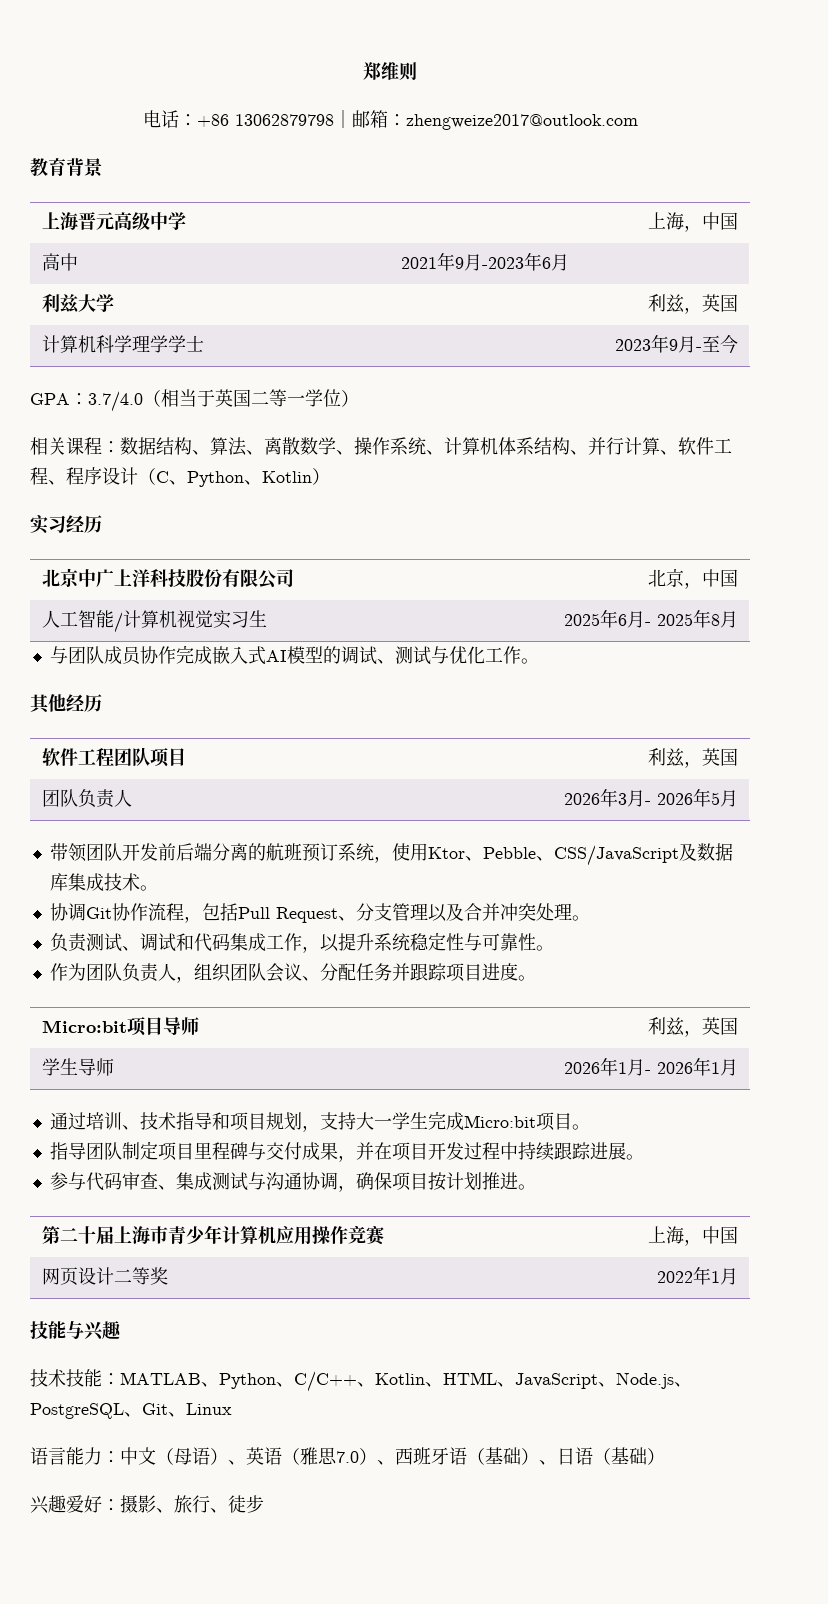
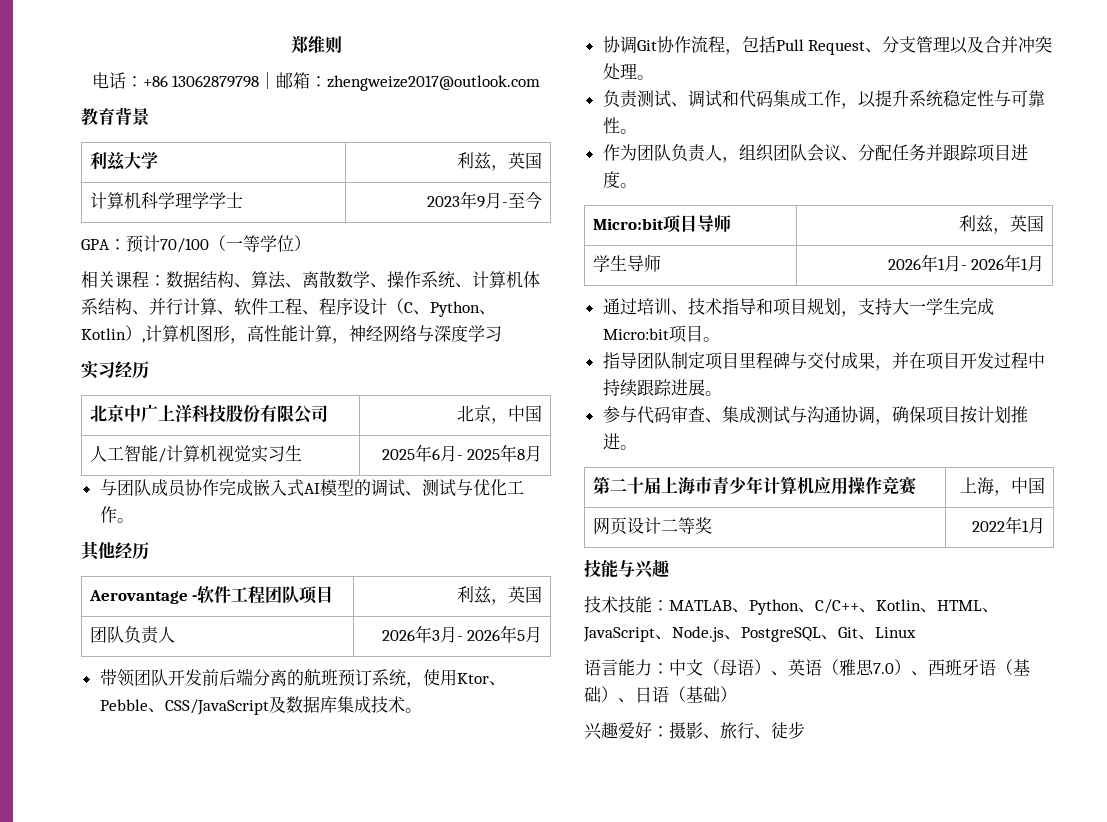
- 上海晋元高级中学 | 上海，中国
- 高中 | 2021年9月-2023年6月
- GPA：3.7/4.0（相当于英国二等一学位）
+ GPA：预计70/100（一等学位）
- 相关课程：数据结构、算法、离散数学、操作系统、计算机体系结构、并行计算、软件工程、程序设计（C、Python、Kotlin）
+ 相关课程：数据结构、算法、离散数学、操作系统、计算机体系结构、并行计算、软件工程、程序设计（C、Python、Kotlin）,计算机图形，高性能计算，神经网络与深度学习
- 软件工程团队项目 | 利兹，英国
+ Aerovantage -软件工程团队项目 | 利兹，英国

